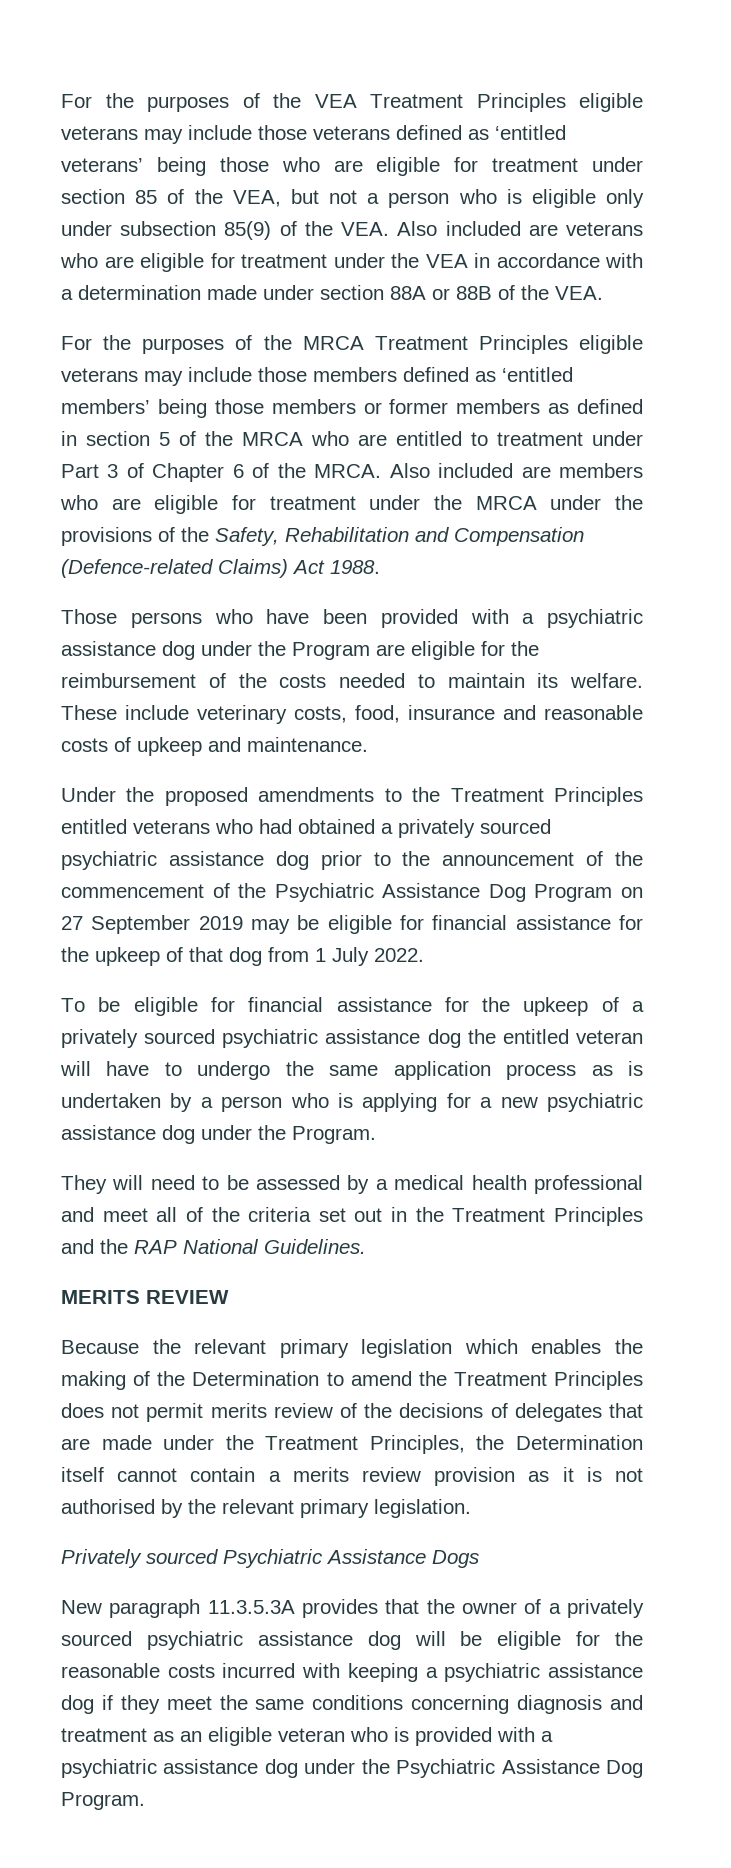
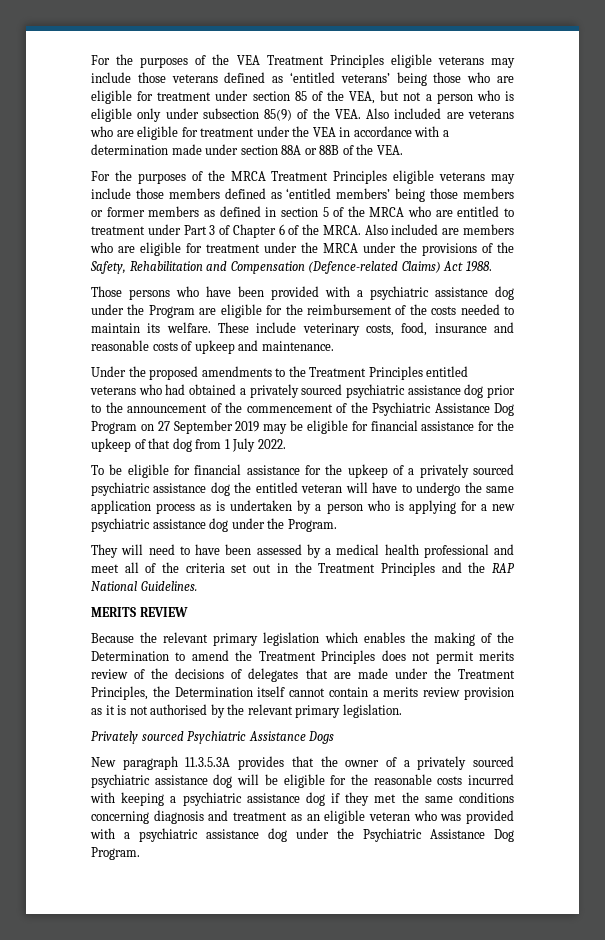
- They will need to be assessed by a medical health professional and meet all of the criteria set out in the Treatment Principles and the RAP National Guidelines.
+ They will need to have been assessed by a medical health professional and meet all of the criteria set out in the Treatment Principles and the RAP National Guidelines.
- New paragraph 11.3.5.3A provides that the owner of a privately sourced psychiatric assistance dog will be eligible for the reasonable costs incurred with keeping a psychiatric assistance dog if they meet the same conditions concerning diagnosis and treatment as an eligible veteran who is provided with a psychiatric assistance dog under the Psychiatric Assistance Dog Program.
+ New paragraph 11.3.5.3A provides that the owner of a privately sourced psychiatric assistance dog will be eligible for the reasonable costs incurred with keeping a psychiatric assistance dog if they met the same conditions concerning diagnosis and treatment as an eligible veteran who was provided with a psychiatric assistance dog under the Psychiatric Assistance Dog Program.

